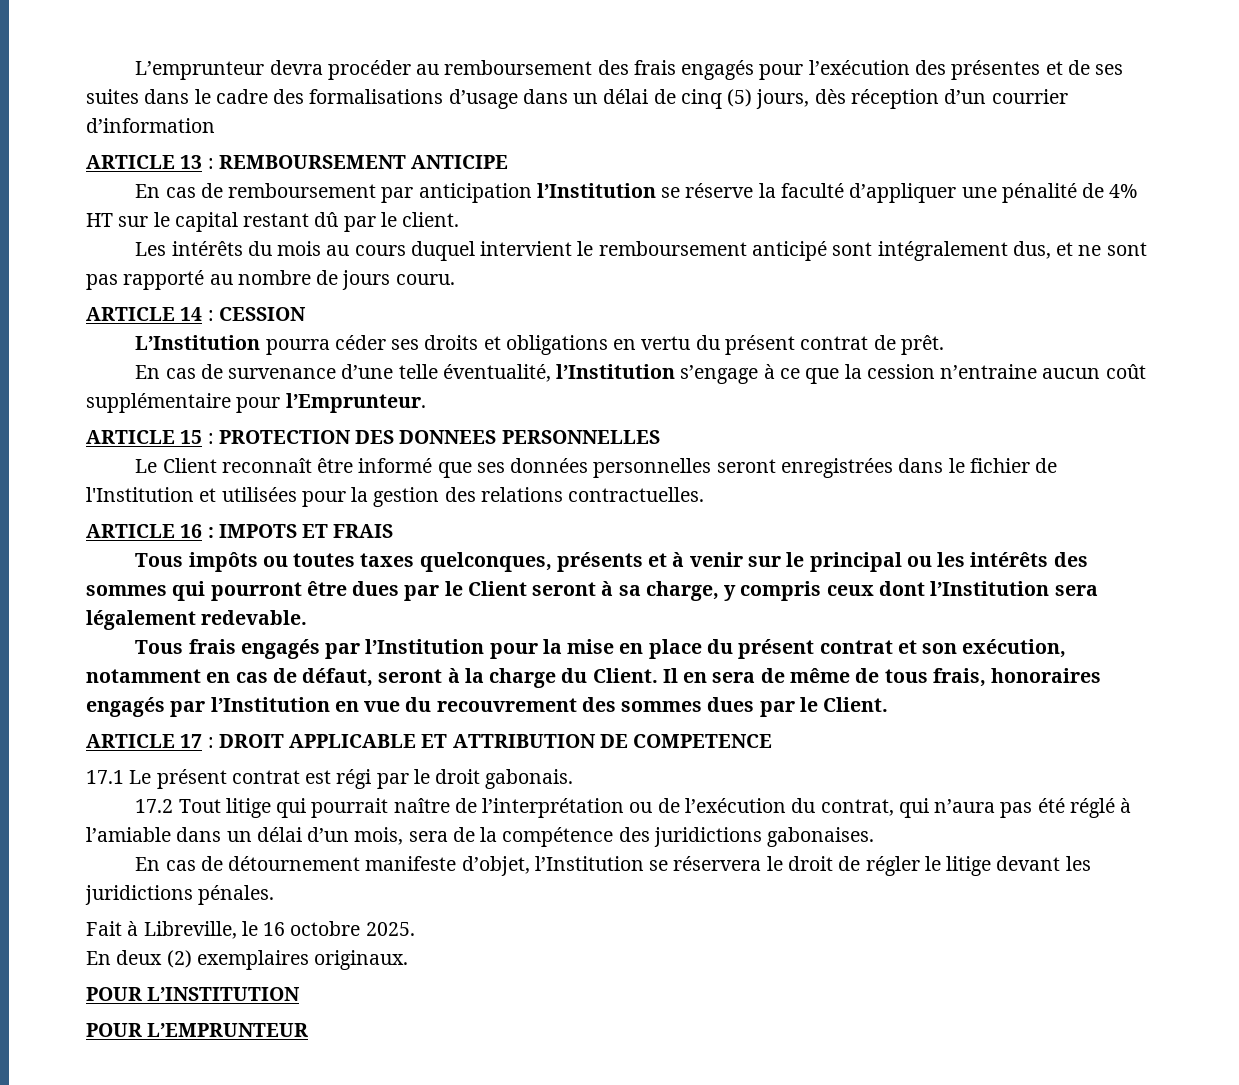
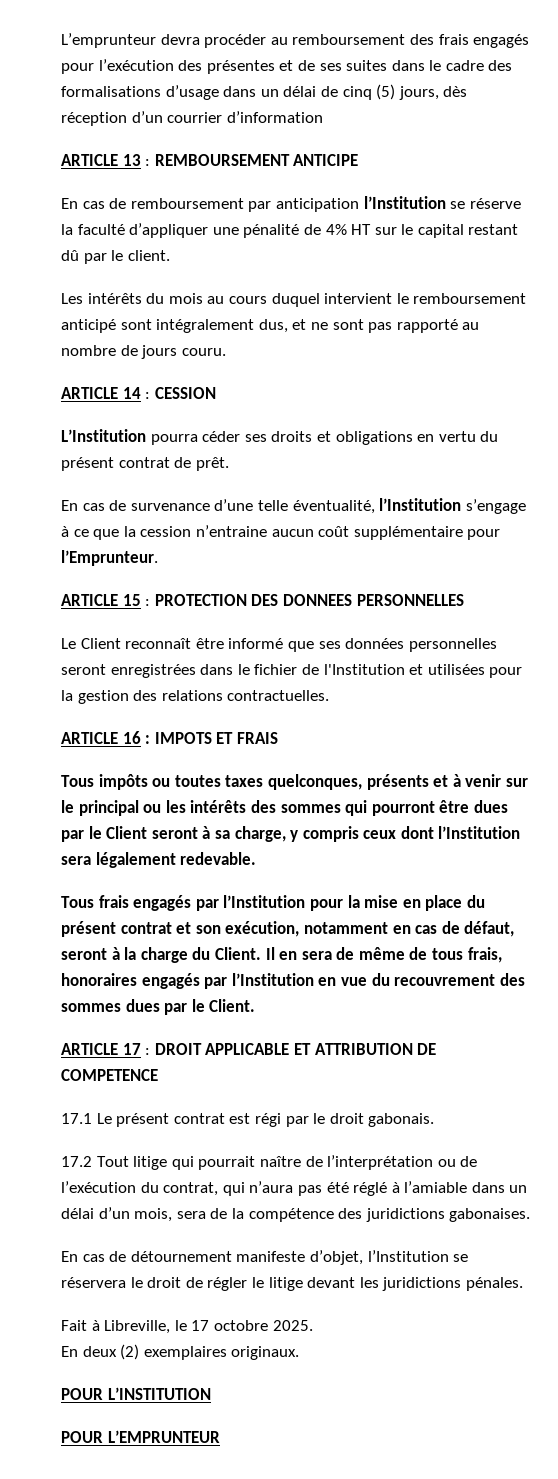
- Fait à Libreville, le 16 octobre 2025.
+ Fait à Libreville, le 17 octobre 2025.

